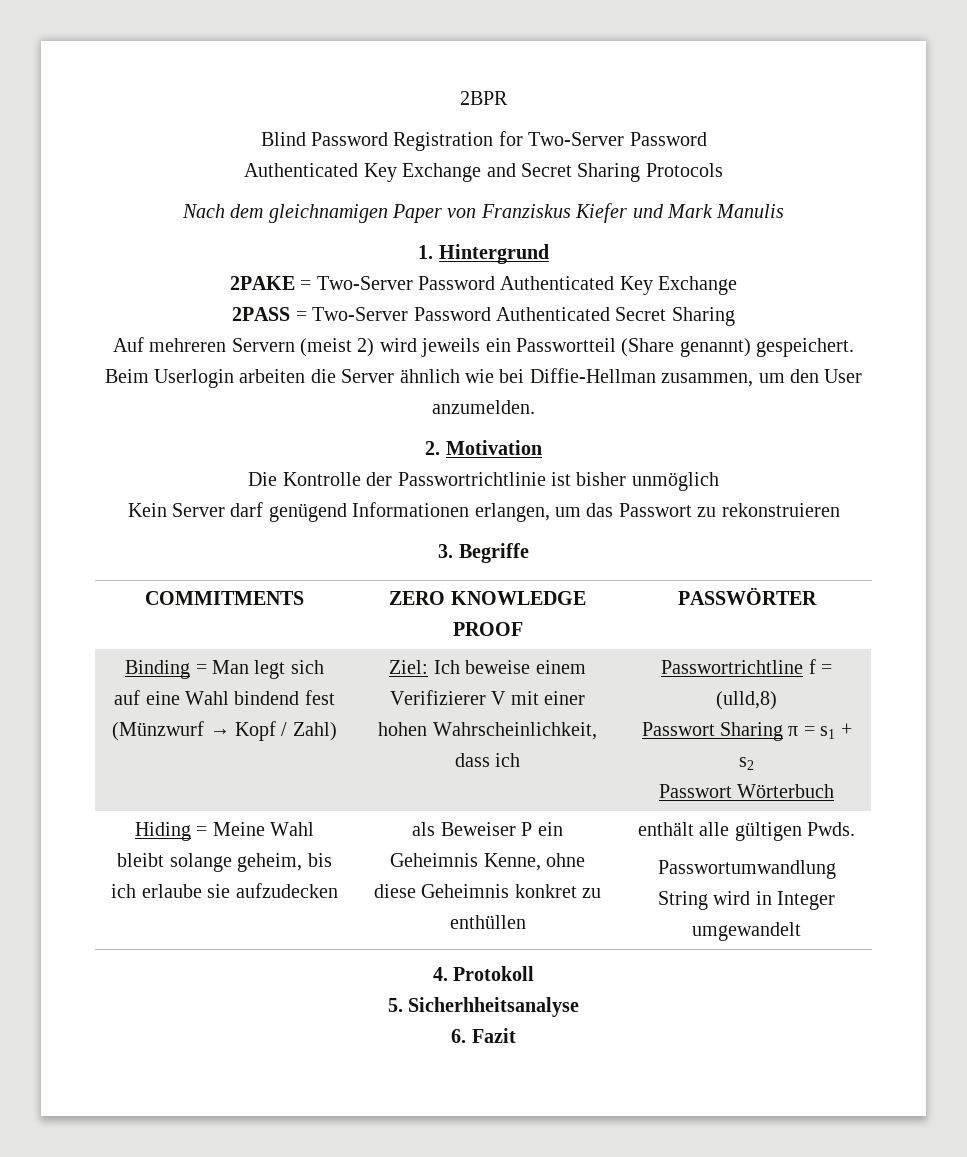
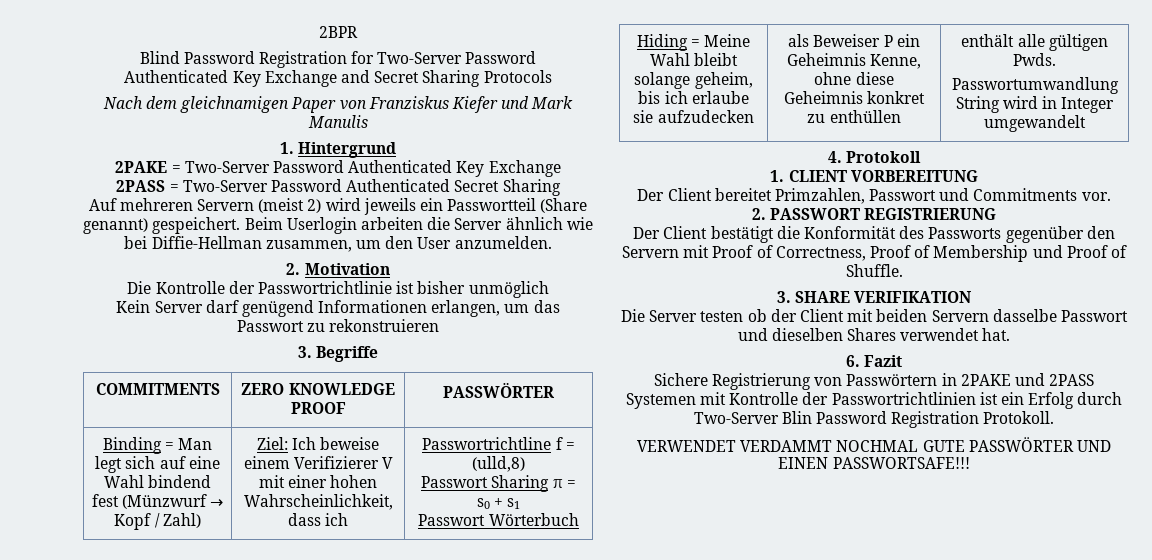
  Binding = Man legt sich auf eine Wahl bindend fest (Münzwurf → Kopf / Zahl) | Ziel: Ich beweise einem Verifizierer V mit einer hohen Wahrscheinlichkeit, dass ich | Passwortrichtline f = (ulld,8)
- Passwort Sharing π = s1 + s2
+ Passwort Sharing π = s0 + s1
- 5. Sicherhheitsanalyse
+ 1. CLIENT VORBEREITUNG
+ Der Client bereitet Primzahlen, Passwort und Commitments vor.
+ 2. PASSWORT REGISTRIERUNG
+ Der Client bestätigt die Konformität des Passworts gegenüber den Servern mit Proof of Correctness, Proof of Membership und Proof of Shuffle.
+ 3. SHARE VERIFIKATION
+ Die Server testen ob der Client mit beiden Servern dasselbe Passwort und dieselben Shares verwendet hat.
  6. Fazit
+ Sichere Registrierung von Passwörtern in 2PAKE und 2PASS Systemen mit Kontrolle der Passwortrichtlinien ist ein Erfolg durch Two-Server Blin Password Registration Protokoll.
+ VERWENDET VERDAMMT NOCHMAL GUTE PASSWÖRTER UND EINEN PASSWORTSAFE!!!

